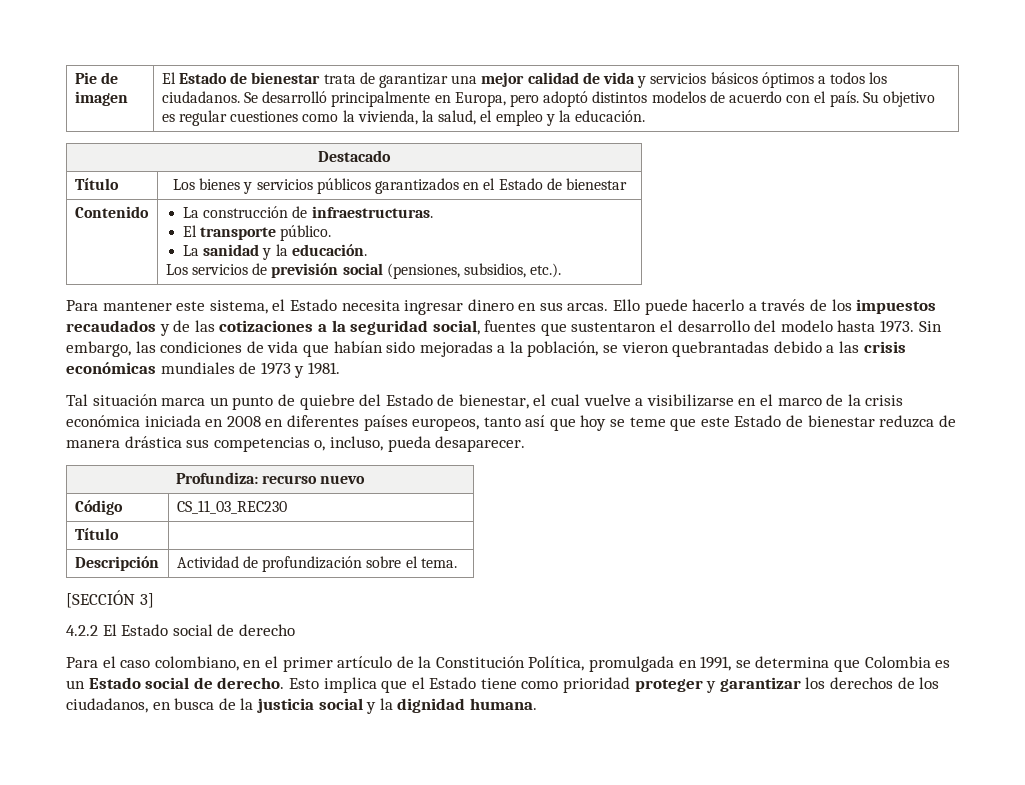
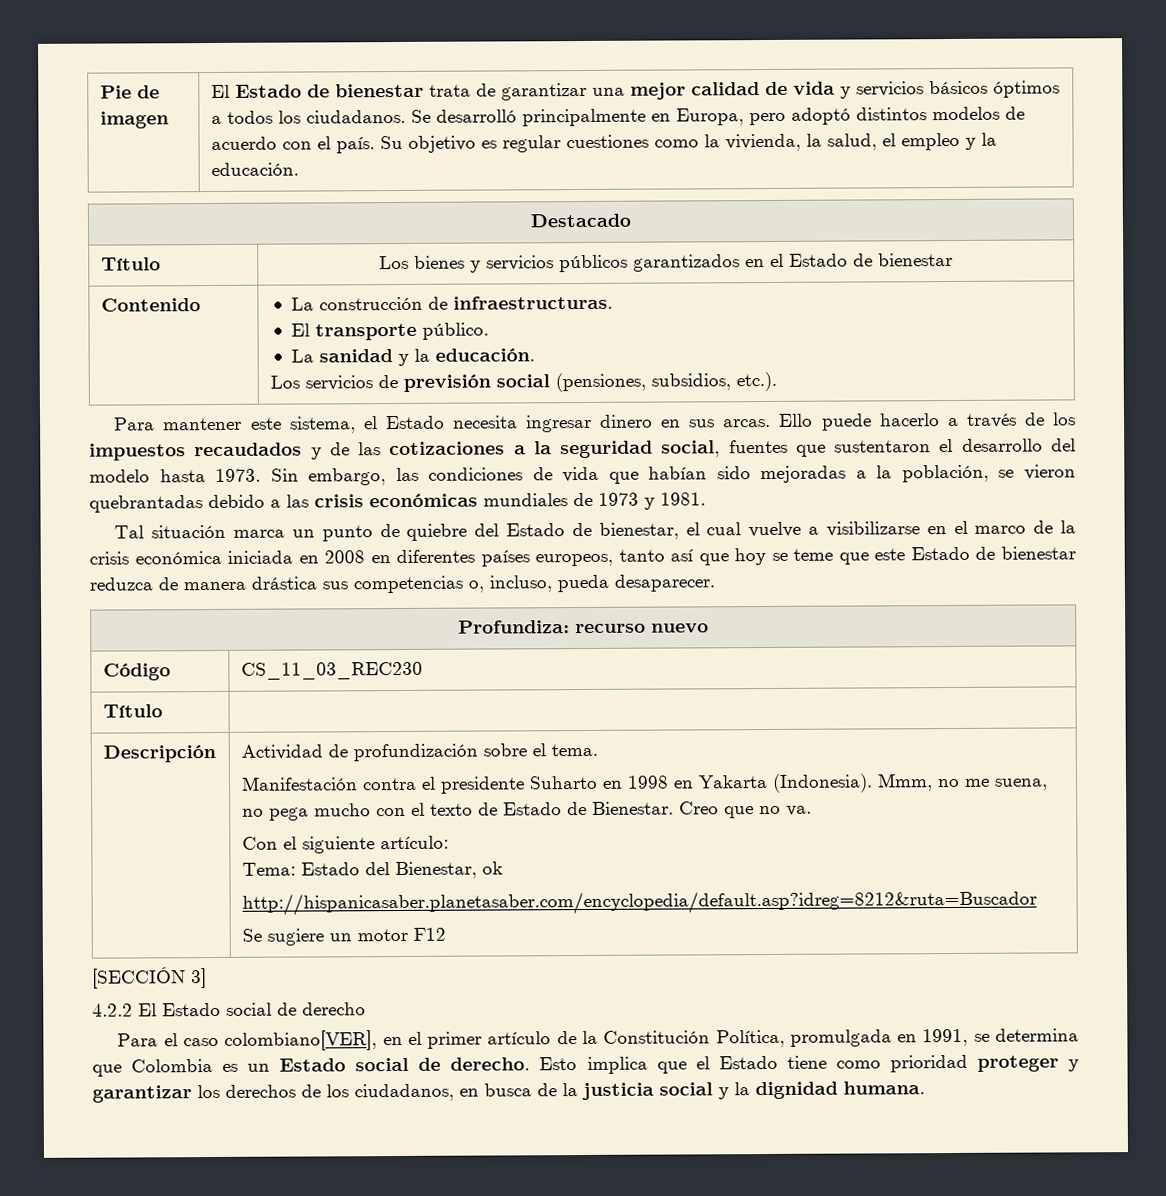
+ Manifestación contra el presidente Suharto en 1998 en Yakarta (Indonesia). Mmm, no me suena, no pega mucho con el texto de Estado de Bienestar. Creo que no va.
+ Con el siguiente artículo:
+ Tema: Estado del Bienestar, ok
+ http://hispanicasaber.planetasaber.com/encyclopedia/default.asp?idreg=8212&ruta=Buscador
+ Se sugiere un motor F12
- Para el caso colombiano, en el primer artículo de la Constitución Política, promulgada en 1991, se determina que Colombia es un Estado social de derecho.
+ Para el caso colombiano[VER], en el primer artículo de la Constitución Política, promulgada en 1991, se determina que Colombia es un Estado social de derecho.

